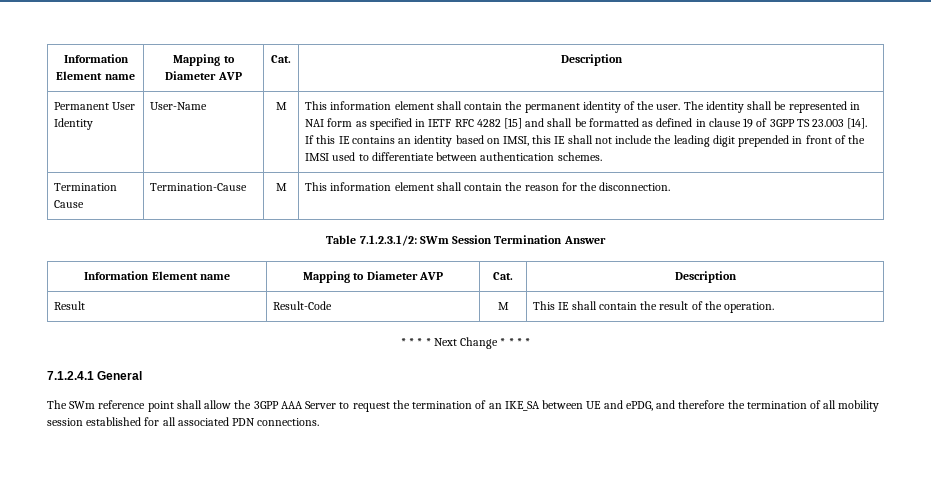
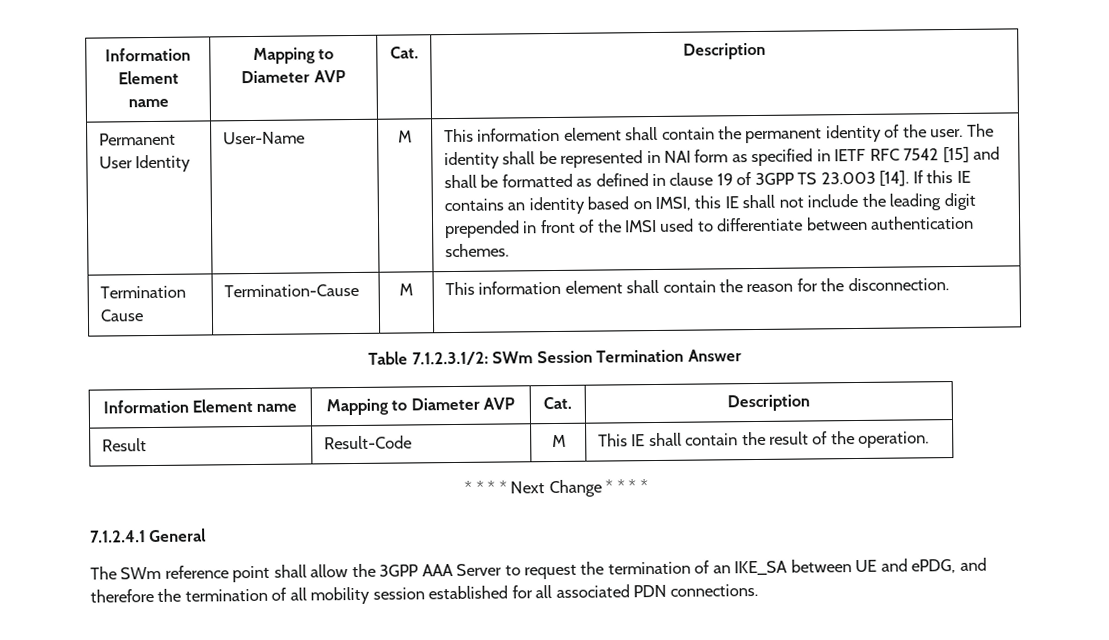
- The identity shall be represented in NAI form as specified in IETF RFC 4282 [15] and shall be formatted as defined in clause 19 of 3GPP TS 23.003 [14].
+ The identity shall be represented in NAI form as specified in IETF RFC 7542 [15] and shall be formatted as defined in clause 19 of 3GPP TS 23.003 [14].

